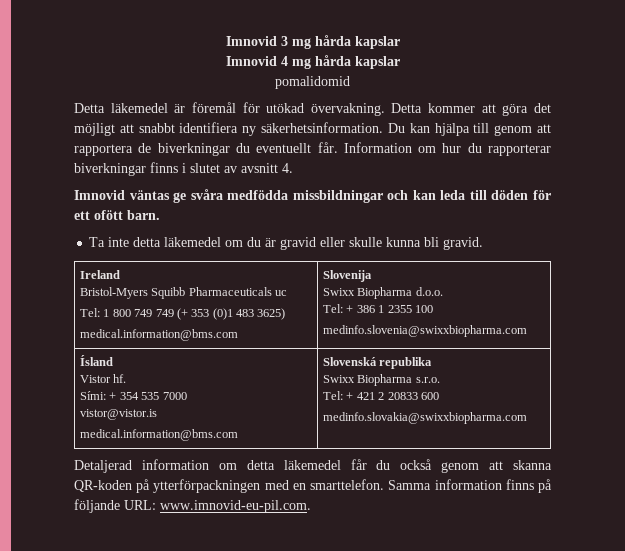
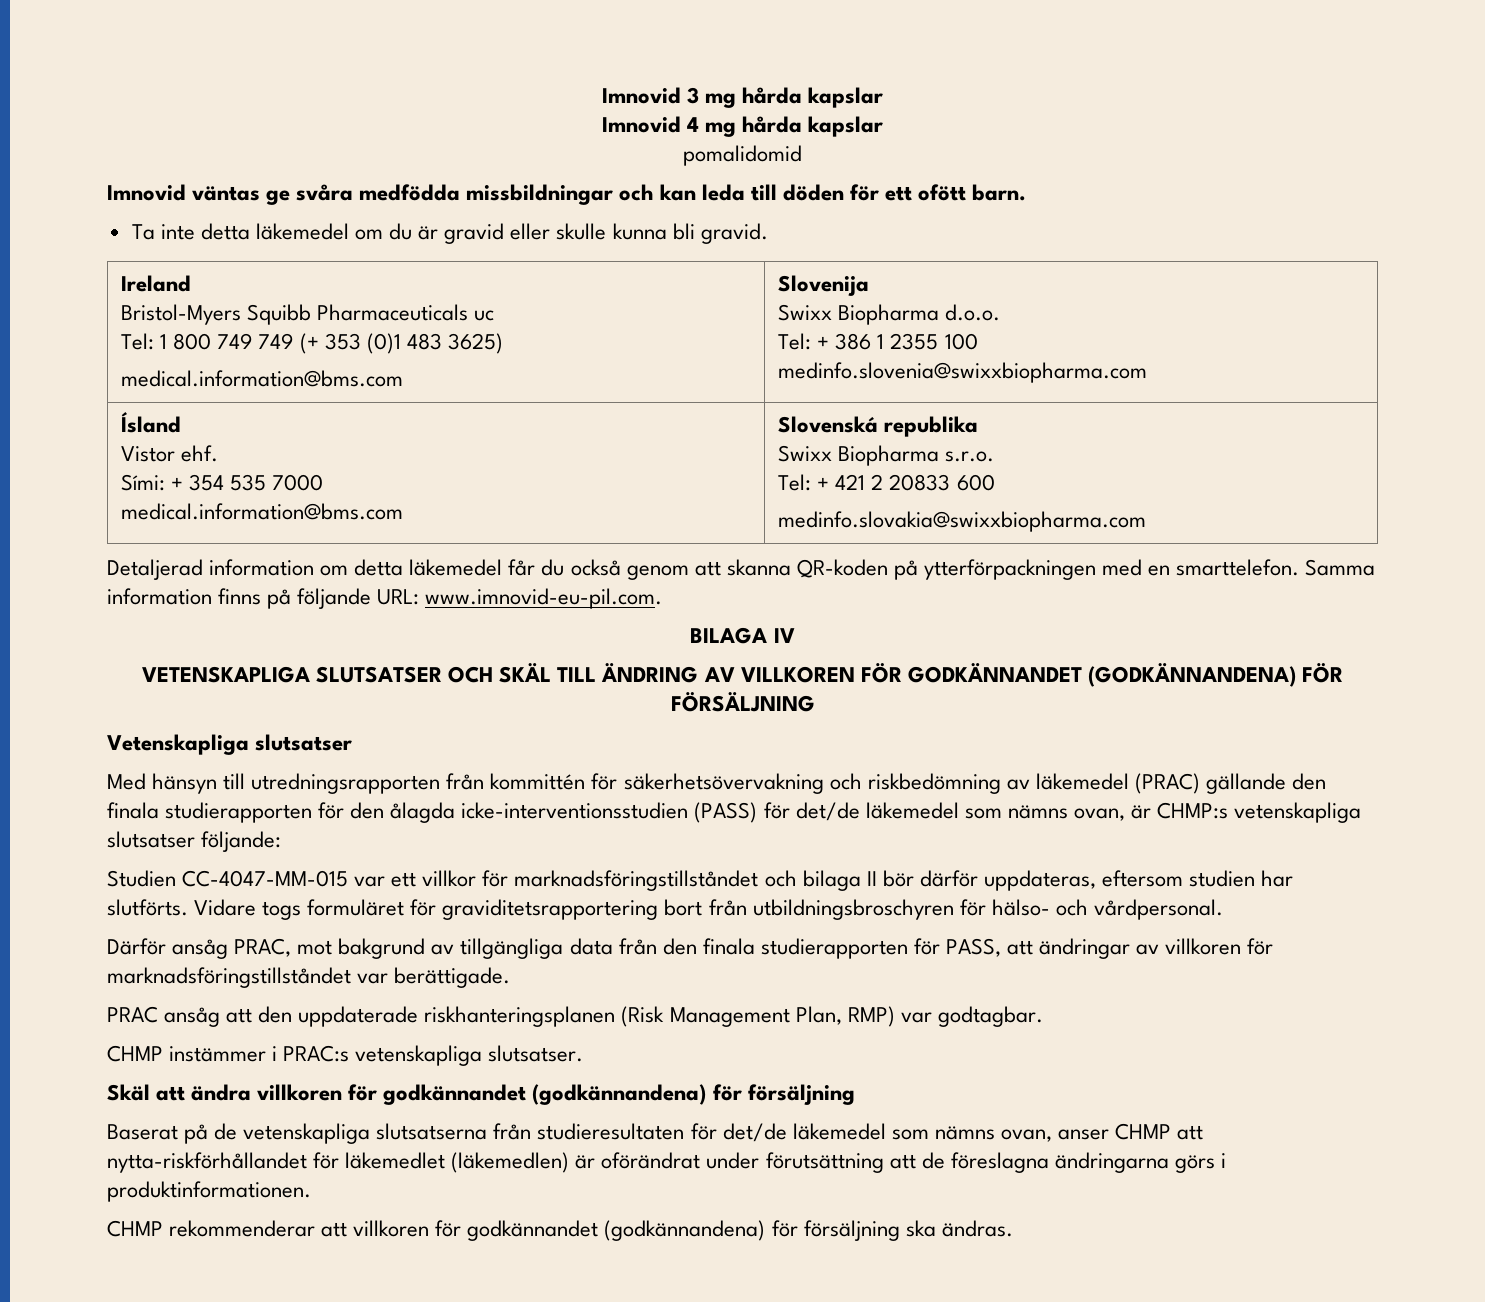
- Detta läkemedel är föremål för utökad övervakning. Detta kommer att göra det möjligt att snabbt identifiera ny säkerhetsinformation. Du kan hjälpa till genom att rapportera de biverkningar du eventuellt får. Information om hur du rapporterar biverkningar finns i slutet av avsnitt 4.
  Ísland
- Vistor hf.
+ Vistor ehf.
  Sími: + 354 535 7000
- vistor@vistor.is
+ BILAGA IV
+ VETENSKAPLIGA SLUTSATSER OCH SKÄL TILL ÄNDRING AV VILLKOREN FÖR GODKÄNNANDET (GODKÄNNANDENA) FÖR FÖRSÄLJNING
+ Vetenskapliga slutsatser
+ Med hänsyn till utredningsrapporten från kommittén för säkerhetsövervakning och riskbedömning av läkemedel (PRAC) gällande den finala studierapporten för den ålagda icke-interventionsstudien (PASS) för det/de läkemedel som nämns ovan, är CHMP:s vetenskapliga slutsatser följande:
+ Studien CC-4047-MM-015 var ett villkor för marknadsföringstillståndet och bilaga II bör därför uppdateras, eftersom studien har slutförts. Vidare togs formuläret för graviditetsrapportering bort från utbildningsbroschyren för hälso- och vårdpersonal.
+ Därför ansåg PRAC, mot bakgrund av tillgängliga data från den finala studierapporten för PASS, att ändringar av villkoren för marknadsföringstillståndet var berättigade.
+ PRAC ansåg att den uppdaterade riskhanteringsplanen (Risk Management Plan, RMP) var godtagbar.
+ CHMP instämmer i PRAC:s vetenskapliga slutsatser.
+ Skäl att ändra villkoren för godkännandet (godkännandena) för försäljning
+ Baserat på de vetenskapliga slutsatserna från studieresultaten för det/de läkemedel som nämns ovan, anser CHMP att nytta-riskförhållandet för läkemedlet (läkemedlen) är oförändrat under förutsättning att de föreslagna ändringarna görs i produktinformationen.
+ CHMP rekommenderar att villkoren för godkännandet (godkännandena) för försäljning ska ändras.

